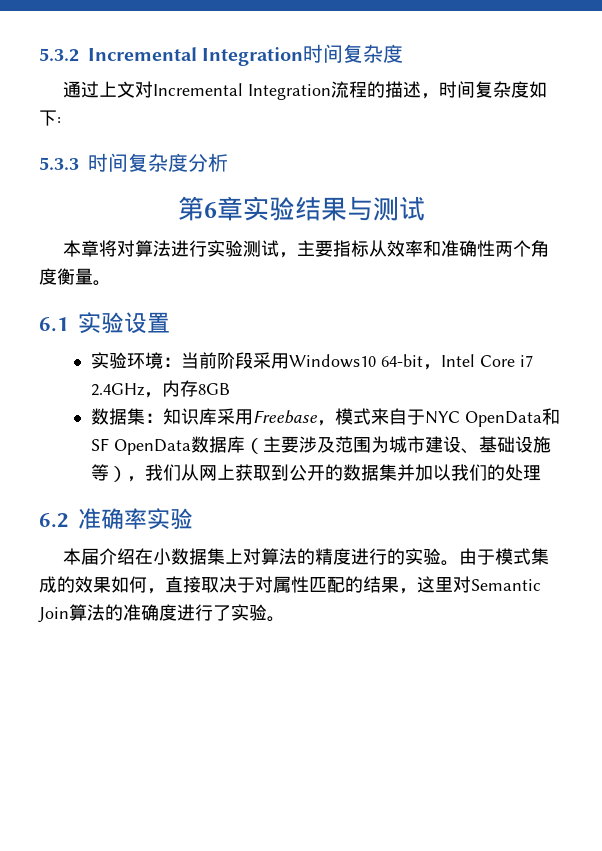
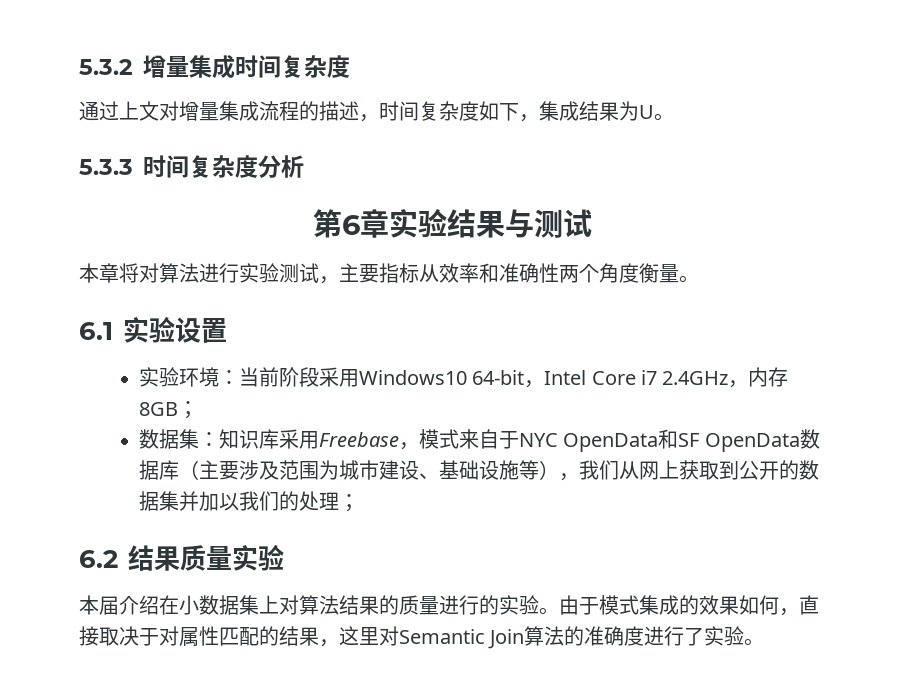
- 5.3.2 Incremental Integration时间复杂度
+ 5.3.2增量集成时间复杂度
- 通过上文对Incremental Integration流程的描述，时间复杂度如下:
+ 通过上文对增量集成流程的描述，时间复杂度如下，集成结果为U。
- 实验环境：当前阶段采用Windows10 64-bit，Intel Core i7 2.4GHz，内存8GB
+ 实验环境：当前阶段采用Windows10 64-bit，Intel Core i7 2.4GHz，内存8GB；
- 数据集：知识库采用Freebase，模式来自于NYC OpenData和SF OpenData数据库（主要涉及范围为城市建设、基础设施等），我们从网上获取到公开的数据集并加以我们的处理
+ 数据集：知识库采用Freebase，模式来自于NYC OpenData和SF OpenData数据库（主要涉及范围为城市建设、基础设施等），我们从网上获取到公开的数据集并加以我们的处理；
- 6.2准确率实验
+ 6.2结果质量实验
- 本届介绍在小数据集上对算法的精度进行的实验。
+ 本届介绍在小数据集上对算法结果的质量进行的实验。

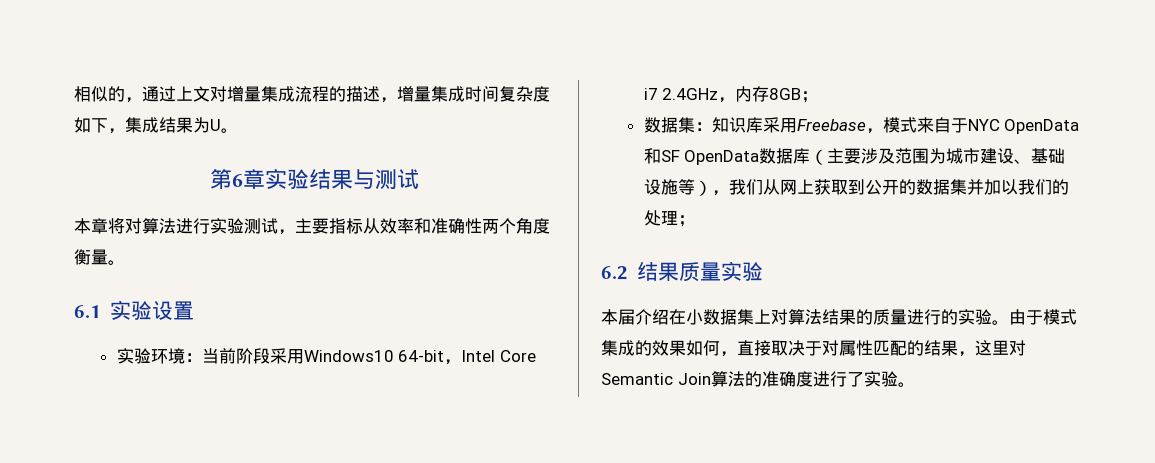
- 5.3.2增量集成时间复杂度
- 通过上文对增量集成流程的描述，时间复杂度如下，集成结果为U。
+ 相似的，通过上文对增量集成流程的描述，增量集成时间复杂度如下，集成结果为U。
- 5.3.3时间复杂度分析

